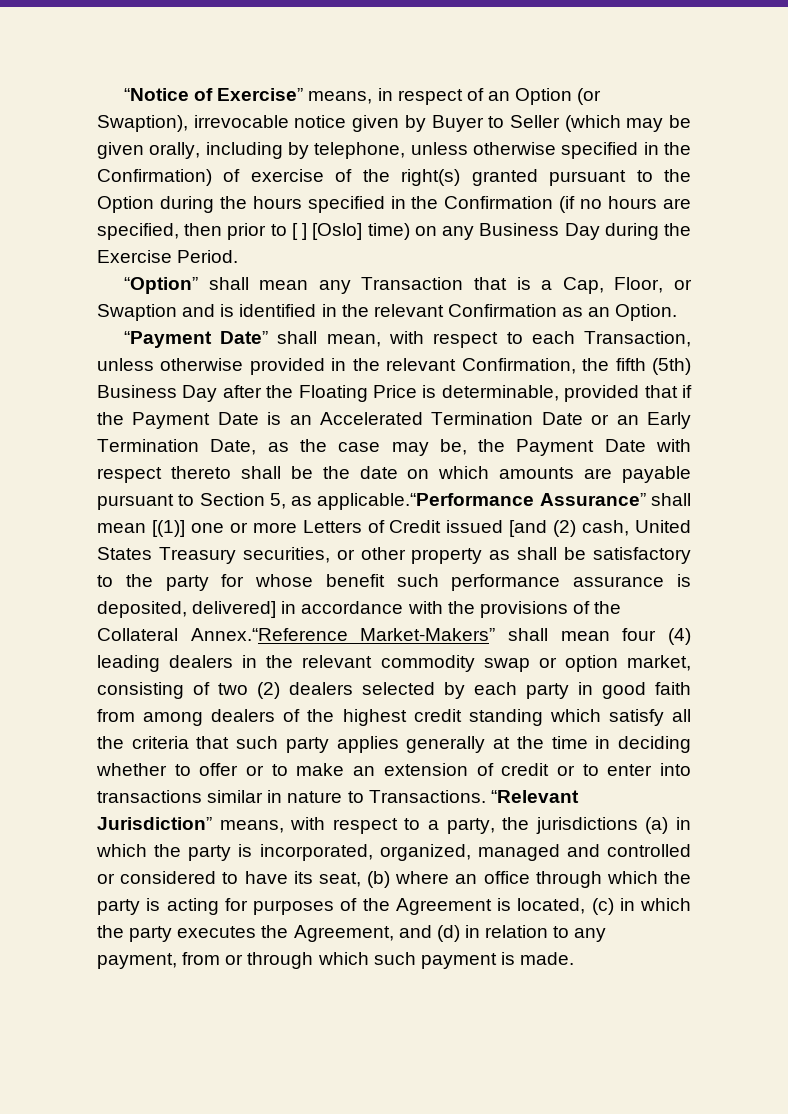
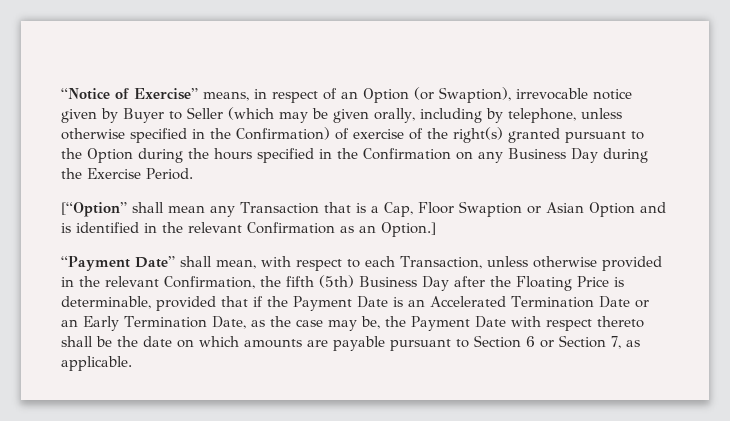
- “Notice of Exercise” means, in respect of an Option (or Swaption), irrevocable notice given by Buyer to Seller (which may be given orally, including by telephone, unless otherwise specified in the Confirmation) of exercise of the right(s) granted pursuant to the Option during the hours specified in the Confirmation (if no hours are specified, then prior to [ ] [Oslo] time) on any Business Day during the Exercise Period.
+ “Notice of Exercise” means, in respect of an Option (or Swaption), irrevocable notice given by Buyer to Seller (which may be given orally, including by telephone, unless otherwise specified in the Confirmation) of exercise of the right(s) granted pursuant to the Option during the hours specified in the Confirmation on any Business Day during the Exercise Period.
- “Option” shall mean any Transaction that is a Cap, Floor, or Swaption and is identified in the relevant Confirmation as an Option.
+ [“Option” shall mean any Transaction that is a Cap, Floor Swaption or Asian Option and is identified in the relevant Confirmation as an Option.]
- “Payment Date” shall mean, with respect to each Transaction, unless otherwise provided in the relevant Confirmation, the fifth (5th) Business Day after the Floating Price is determinable, provided that if the Payment Date is an Accelerated Termination Date or an Early Termination Date, as the case may be, the Payment Date with respect thereto shall be the date on which amounts are payable pursuant to Section 5, as applicable.“Performance Assurance” shall mean [(1)] one or more Letters of Credit issued [and (2) cash, United States Treasury securities, or other property as shall be satisfactory to the party for whose benefit such performance assurance is deposited, delivered] in accordance with the provisions of the Collateral Annex.“Reference Market-Makers” shall mean four (4) leading dealers in the relevant commodity swap or option market, consisting of two (2) dealers selected by each party in good faith from among dealers of the highest credit standing which satisfy all the criteria that such party applies generally at the time in deciding whether to offer or to make an extension of credit or to enter into transactions similar in nature to Transactions. “Relevant Jurisdiction” means, with respect to a party, the jurisdictions (a) in which the party is incorporated, organized, managed and controlled or considered to have its seat, (b) where an office through which the party is acting for purposes of the Agreement is located, (c) in which the party executes the Agreement, and (d) in relation to any payment, from or through which such payment is made.
+ “Payment Date” shall mean, with respect to each Transaction, unless otherwise provided in the relevant Confirmation, the fifth (5th) Business Day after the Floating Price is determinable, provided that if the Payment Date is an Accelerated Termination Date or an Early Termination Date, as the case may be, the Payment Date with respect thereto shall be the date on which amounts are payable pursuant to Section 6 or Section 7, as applicable.

